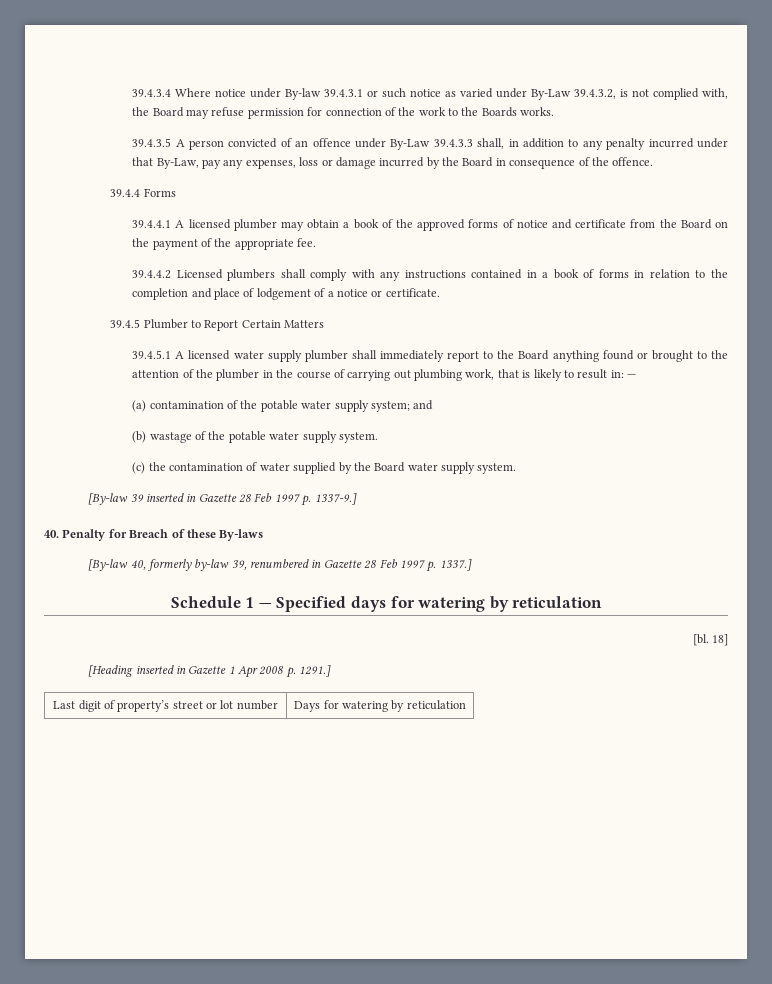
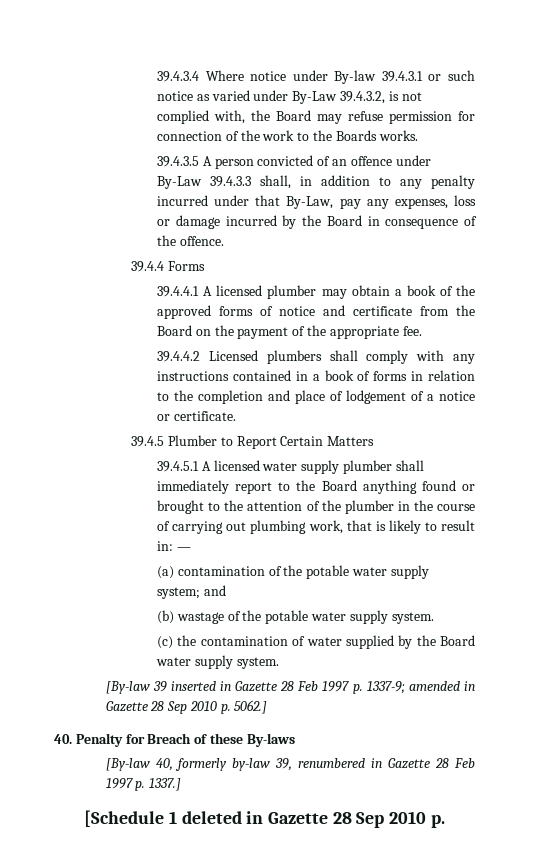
- [By-law 39 inserted in Gazette 28 Feb 1997 p. 1337-9.]
+ [By-law 39 inserted in Gazette 28 Feb 1997 p. 1337-9; amended in Gazette 28 Sep 2010 p. 5062.]
- Schedule 1 — Specified days for watering by reticulation
- [bl. 18]
- [Heading inserted in Gazette 1 Apr 2008 p. 1291.]
- Last digit of property’s street or lot number | Days for watering by reticulation
+ [Schedule 1 deleted in Gazette 28 Sep 2010 p.

